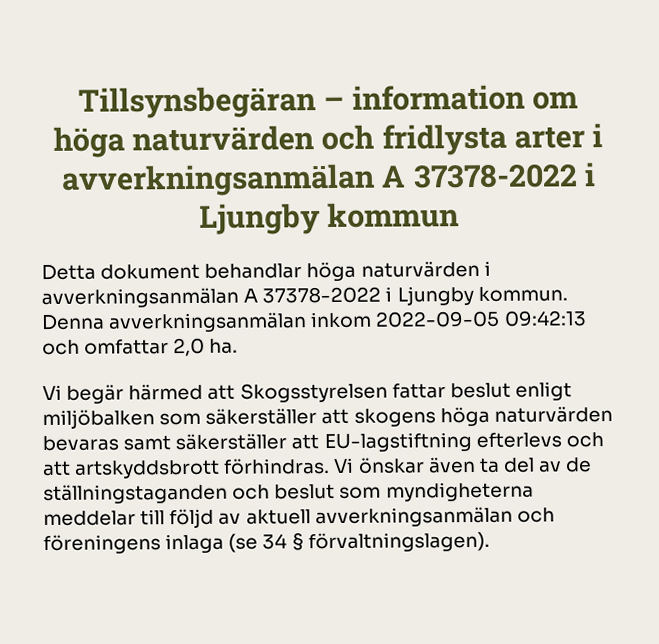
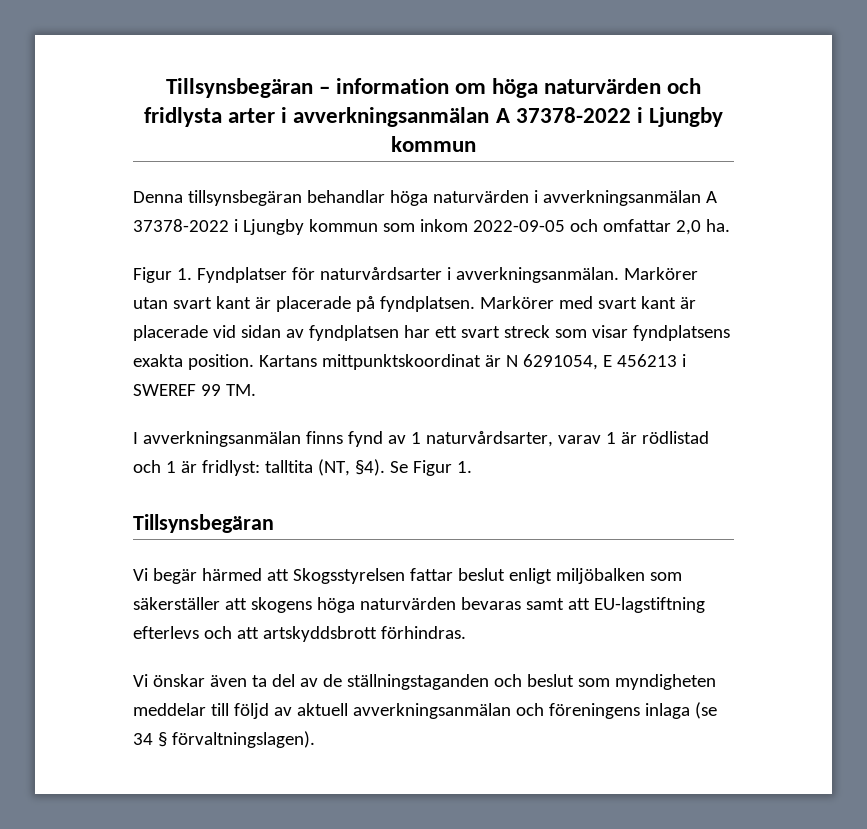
- Detta dokument behandlar höga naturvärden i avverkningsanmälan A 37378-2022 i Ljungby kommun. Denna avverkningsanmälan inkom 2022-09-05 09:42:13 och omfattar 2,0 ha.
+ Denna tillsynsbegäran behandlar höga naturvärden i avverkningsanmälan A 37378-2022 i Ljungby kommun som inkom 2022-09-05 och omfattar 2,0 ha.
+ Figur 1. Fyndplatser för naturvårdsarter i avverkningsanmälan. Markörer utan svart kant är placerade på fyndplatsen. Markörer med svart kant är placerade vid sidan av fyndplatsen har ett svart streck som visar fyndplatsens exakta position. Kartans mittpunktskoordinat är N 6291054, E 456213 i SWEREF 99 TM.
+ I avverkningsanmälan finns fynd av 1 naturvårdsarter, varav 1 är rödlistad och 1 är fridlyst: talltita (NT, §4). Se Figur 1.
+ Tillsynsbegäran
- Vi begär härmed att Skogsstyrelsen fattar beslut enligt miljöbalken som säkerställer att skogens höga naturvärden bevaras samt säkerställer att EU-lagstiftning efterlevs och att artskyddsbrott förhindras. Vi önskar även ta del av de ställningstaganden och beslut som myndigheterna meddelar till följd av aktuell avverkningsanmälan och föreningens inlaga (se 34 § förvaltningslagen).
+ Vi begär härmed att Skogsstyrelsen fattar beslut enligt miljöbalken som säkerställer att skogens höga naturvärden bevaras samt att EU-lagstiftning efterlevs och att artskyddsbrott förhindras.
+ Vi önskar även ta del av de ställningstaganden och beslut som myndigheten meddelar till följd av aktuell avverkningsanmälan och föreningens inlaga (se 34 § förvaltningslagen).

